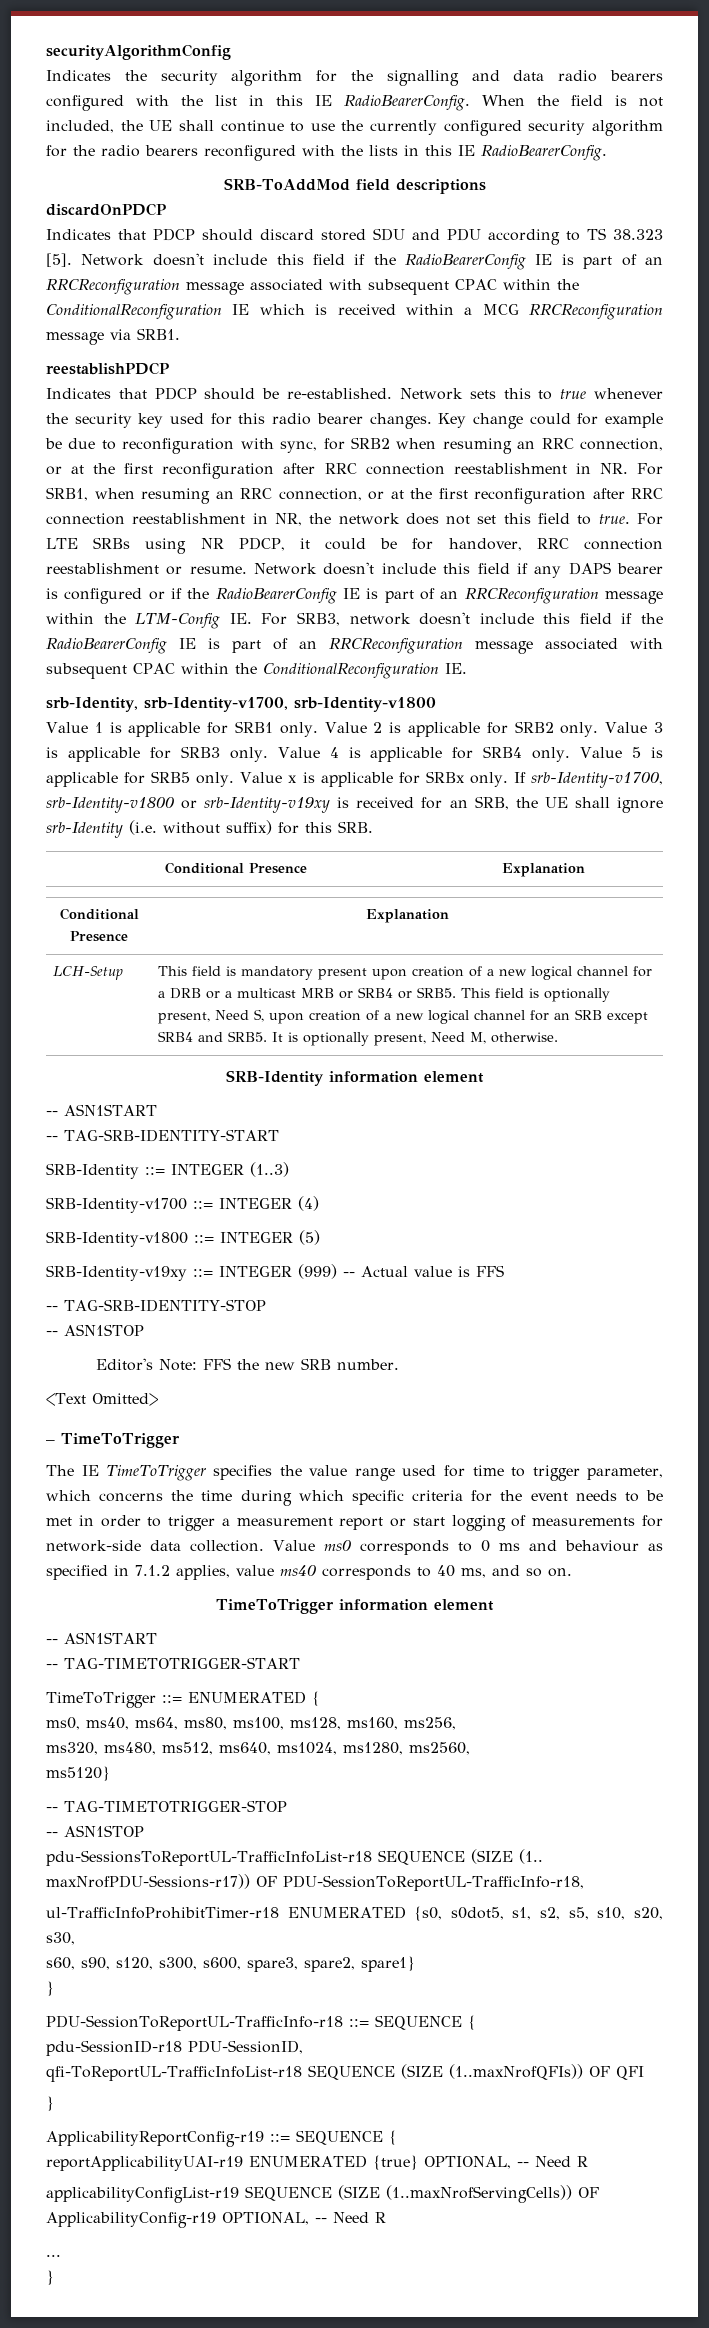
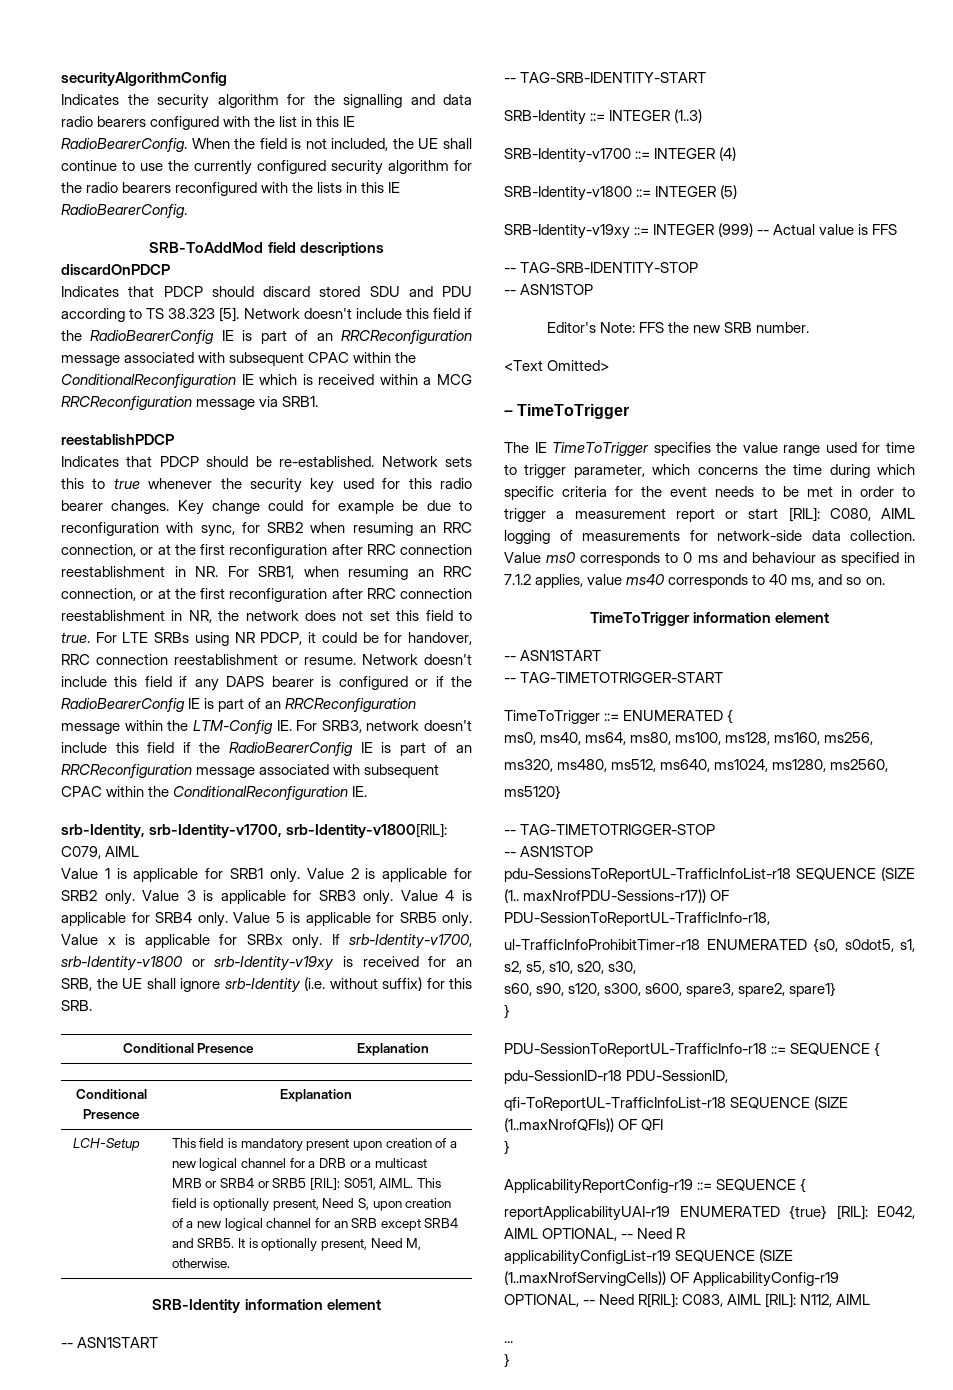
- srb-Identity, srb-Identity-v1700, srb-Identity-v1800
+ srb-Identity, srb-Identity-v1700, srb-Identity-v1800[RIL]: C079, AIML
- This field is mandatory present upon creation of a new logical channel for a DRB or a multicast MRB or SRB4 or SRB5.
+ This field is mandatory present upon creation of a new logical channel for a DRB or a multicast MRB or SRB4 or SRB5 [RIL]: S051, AIML.
- The IE TimeToTrigger specifies the value range used for time to trigger parameter, which concerns the time during which specific criteria for the event needs to be met in order to trigger a measurement report or start logging of measurements for network-side data collection.
+ The IE TimeToTrigger specifies the value range used for time to trigger parameter, which concerns the time during which specific criteria for the event needs to be met in order to trigger a measurement report or start [RIL]: C080, AIML logging of measurements for network-side data collection.
- reportApplicabilityUAI-r19 ENUMERATED {true} OPTIONAL, -- Need R
+ reportApplicabilityUAI-r19 ENUMERATED {true} [RIL]: E042, AIML OPTIONAL, -- Need R
- applicabilityConfigList-r19 SEQUENCE (SIZE (1..maxNrofServingCells)) OF ApplicabilityConfig-r19 OPTIONAL, -- Need R
+ applicabilityConfigList-r19 SEQUENCE (SIZE (1..maxNrofServingCells)) OF ApplicabilityConfig-r19 OPTIONAL, -- Need R[RIL]: C083, AIML [RIL]: N112, AIML

